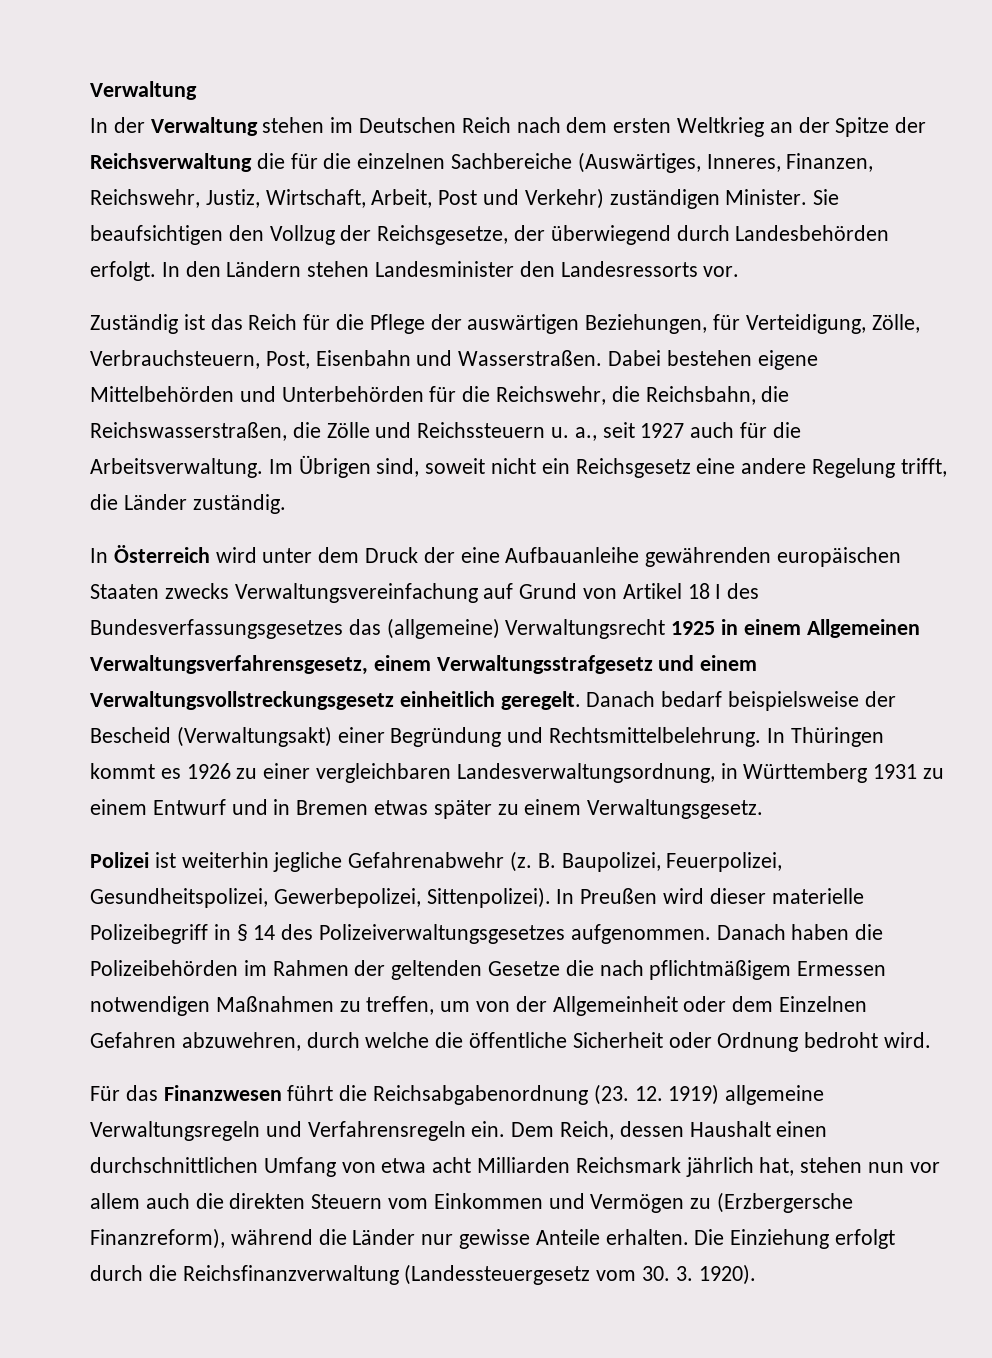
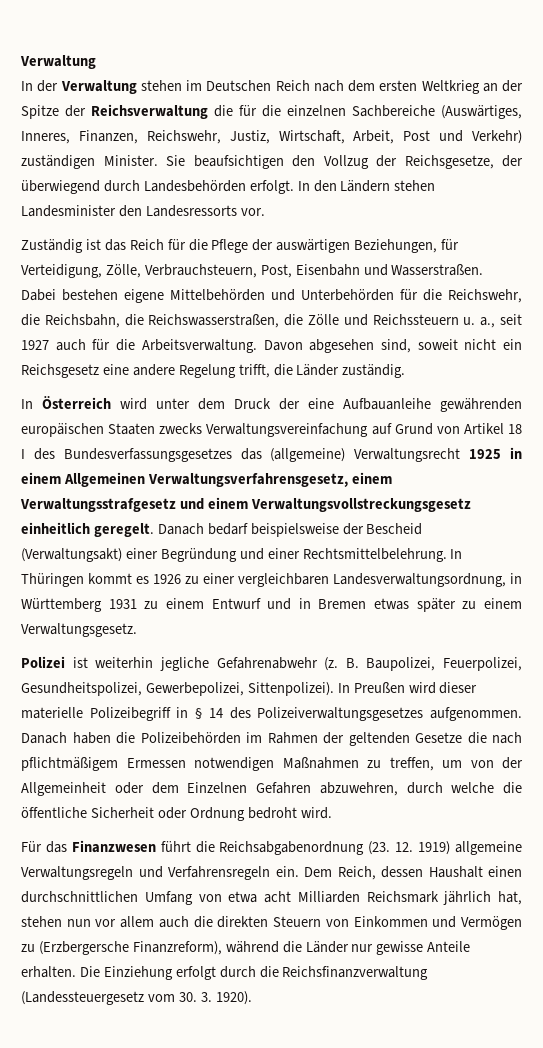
- Im Übrigen sind, soweit nicht ein Reichsgesetz eine andere Regelung trifft, die Länder zuständig.
+ Davon abgesehen sind, soweit nicht ein Reichsgesetz eine andere Regelung trifft, die Länder zuständig.
- Danach bedarf beispielsweise der Bescheid (Verwaltungsakt) einer Begründung und Rechtsmittelbelehrung.
+ Danach bedarf beispielsweise der Bescheid (Verwaltungsakt) einer Begründung und einer Rechtsmittelbelehrung.
- Dem Reich, dessen Haushalt einen durchschnittlichen Umfang von etwa acht Milliarden Reichsmark jährlich hat, stehen nun vor allem auch die direkten Steuern vom Einkommen und Vermögen zu (Erzbergersche Finanzreform), während die Länder nur gewisse Anteile erhalten.
+ Dem Reich, dessen Haushalt einen durchschnittlichen Umfang von etwa acht Milliarden Reichsmark jährlich hat, stehen nun vor allem auch die direkten Steuern von Einkommen und Vermögen zu (Erzbergersche Finanzreform), während die Länder nur gewisse Anteile erhalten.

